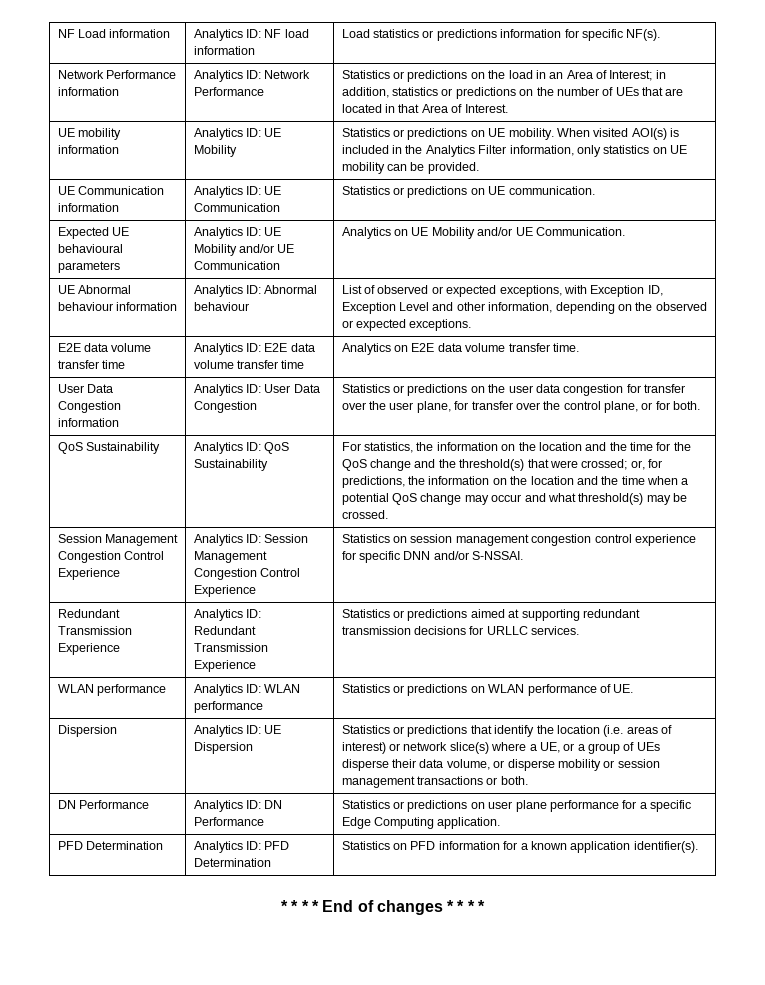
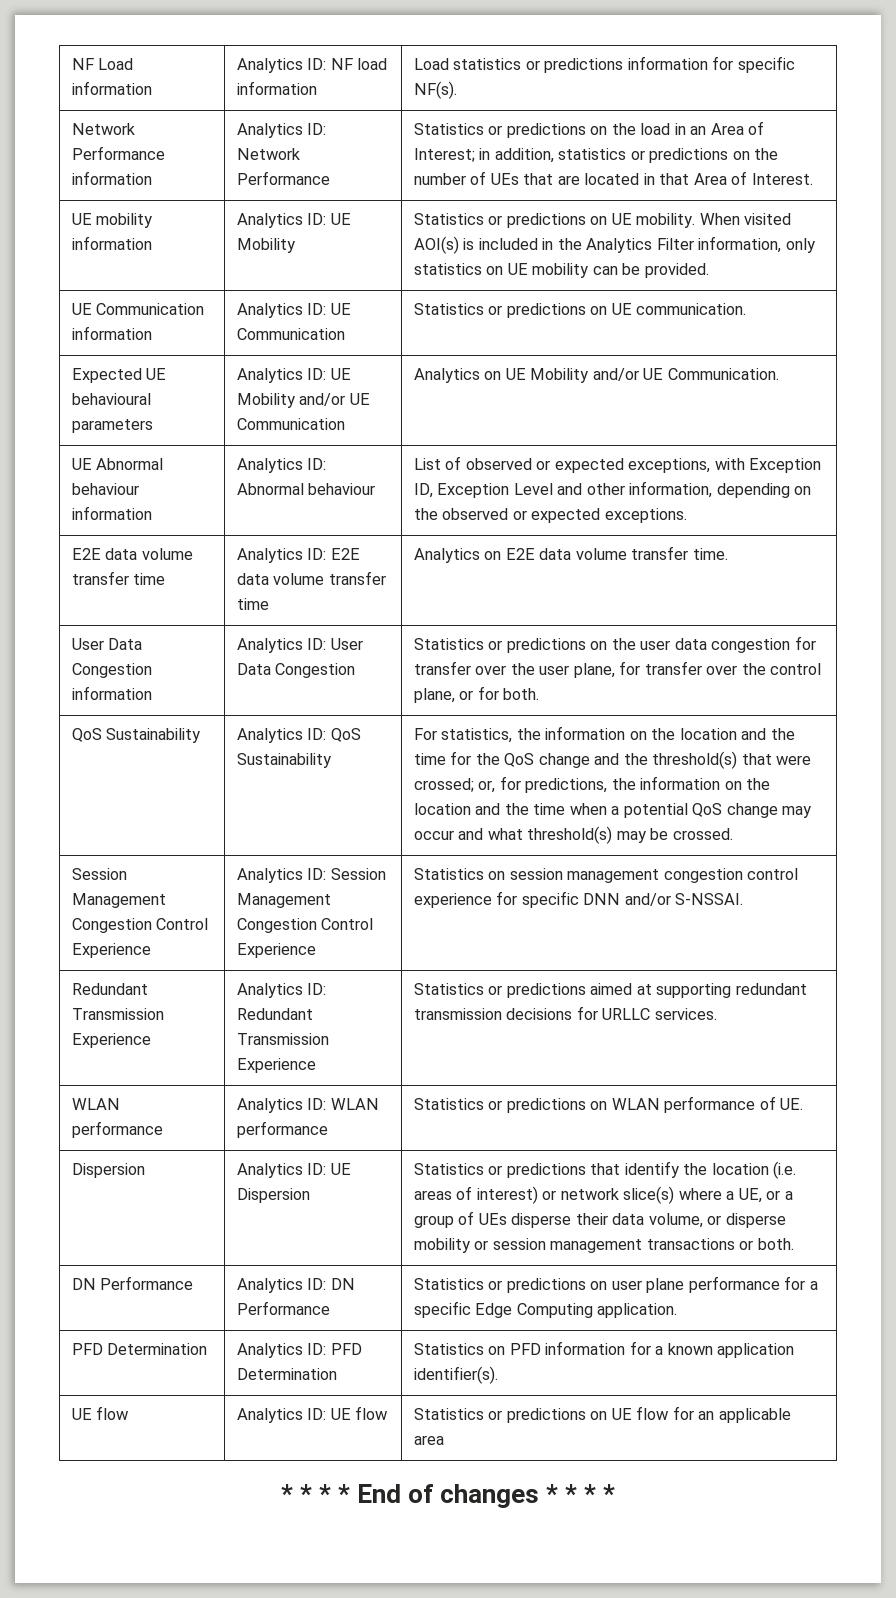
+ UE flow | Analytics ID: UE flow | Statistics or predictions on UE flow for an applicable area

